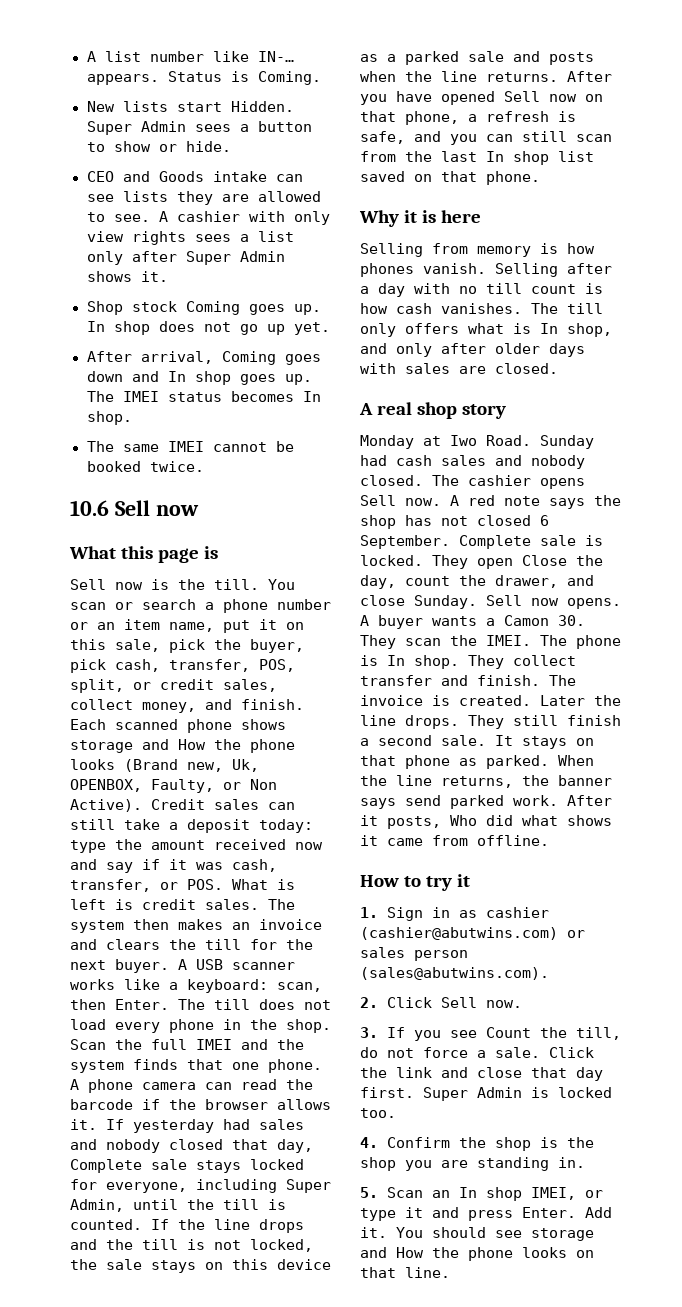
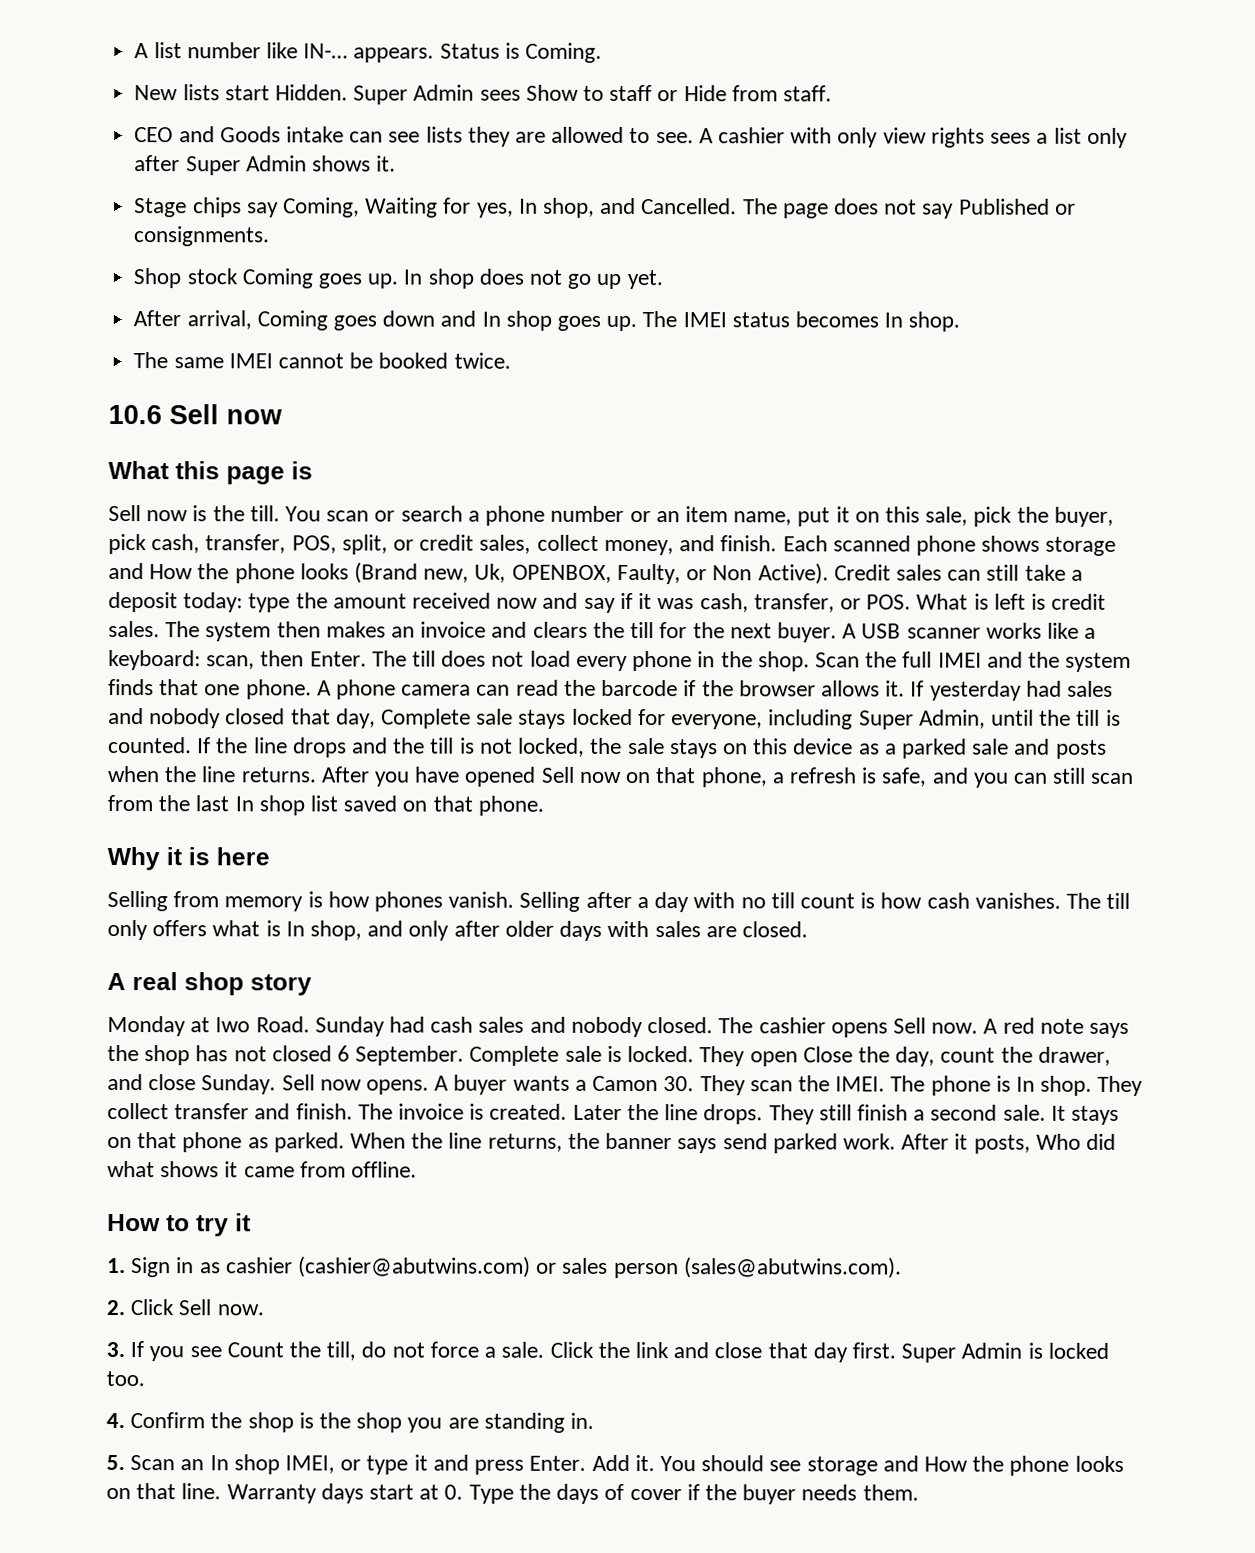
- Super Admin sees a button to show or hide.
+ Super Admin sees Show to staff or Hide from staff.
+ Stage chips say Coming, Waiting for yes, In shop, and Cancelled. The page does not say Published or consignments.
+ Warranty days start at 0. Type the days of cover if the buyer needs them.

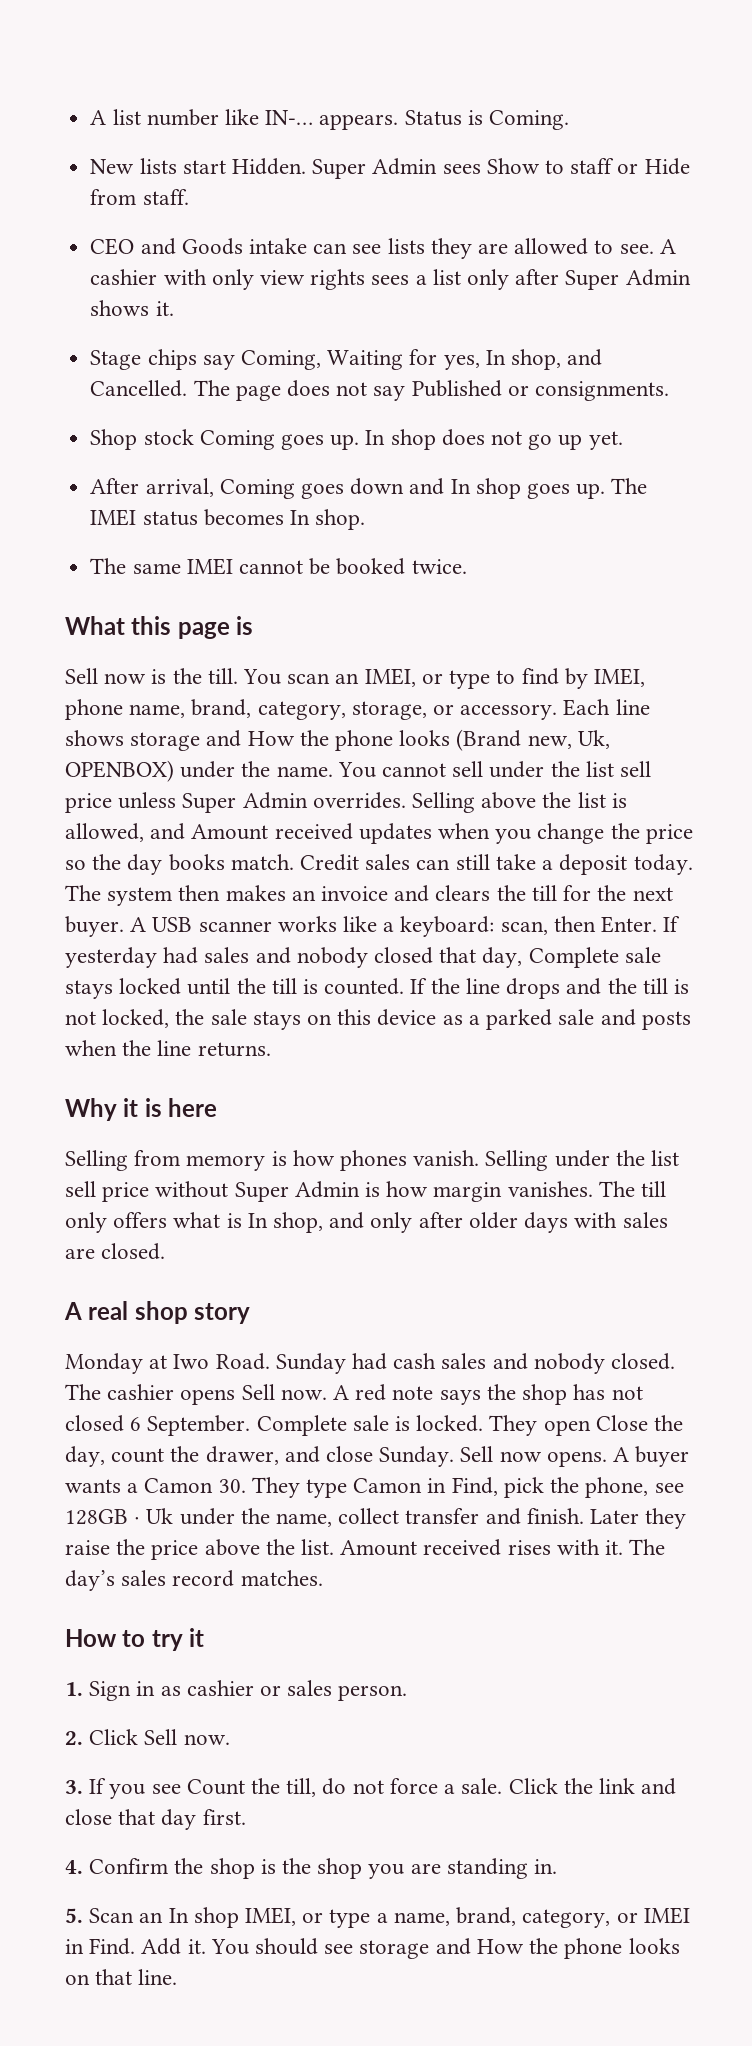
- 10.6 Sell now
- You scan or search a phone number or an item name, put it on this sale, pick the buyer, pick cash, transfer, POS, split, or credit sales, collect money, and finish. Each scanned phone shows storage and How the phone looks (Brand new, Uk, OPENBOX, Faulty, or Non Active).
+ You scan an IMEI, or type to find by IMEI, phone name, brand, category, storage, or accessory. Each line shows storage and How the phone looks (Brand new, Uk, OPENBOX) under the name. You cannot sell under the list sell price unless Super Admin overrides. Selling above the list is allowed, and Amount received updates when you change the price so the day books match.
- Credit sales can still take a deposit today: type the amount received now and say if it was cash, transfer, or POS. What is left is credit sales.
+ Credit sales can still take a deposit today.
- The till does not load every phone in the shop. Scan the full IMEI and the system finds that one phone. A phone camera can read the barcode if the browser allows it.
- If yesterday had sales and nobody closed that day, Complete sale stays locked for everyone, including Super Admin, until the till is counted.
+ If yesterday had sales and nobody closed that day, Complete sale stays locked until the till is counted.
- After you have opened Sell now on that phone, a refresh is safe, and you can still scan from the last In shop list saved on that phone.
- Selling after a day with no till count is how cash vanishes.
+ Selling under the list sell price without Super Admin is how margin vanishes.
- A buyer wants a Camon 30. They scan the IMEI. The phone is In shop. They collect transfer and finish. The invoice is created. Later the line drops. They still finish a second sale. It stays on that phone as parked. When the line returns, the banner says send parked work. After it posts, Who did what shows it came from offline.
+ A buyer wants a Camon 30. They type Camon in Find, pick the phone, see 128GB · Uk under the name, collect transfer and finish. Later they raise the price above the list. Amount received rises with it. The day’s sales record matches.
- 1. Sign in as cashier (cashier@abutwins.com) or sales person (sales@abutwins.com).
+ 1. Sign in as cashier or sales person.
- Super Admin is locked too.
- 5. Scan an In shop IMEI, or type it and press Enter.
+ 5. Scan an In shop IMEI, or type a name, brand, category, or IMEI in Find.
- Warranty days start at 0. Type the days of cover if the buyer needs them.

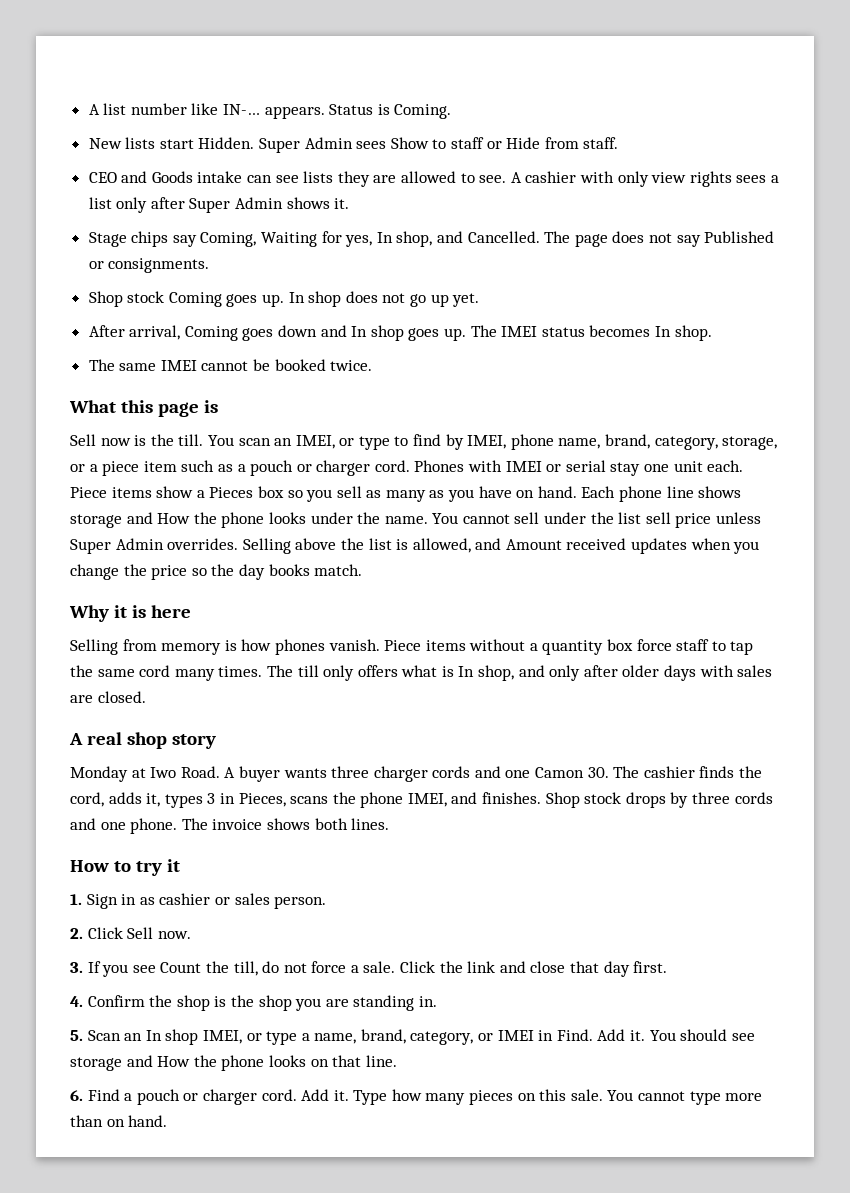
- You scan an IMEI, or type to find by IMEI, phone name, brand, category, storage, or accessory. Each line shows storage and How the phone looks (Brand new, Uk, OPENBOX) under the name.
+ You scan an IMEI, or type to find by IMEI, phone name, brand, category, storage, or a piece item such as a pouch or charger cord. Phones with IMEI or serial stay one unit each. Piece items show a Pieces box so you sell as many as you have on hand. Each phone line shows storage and How the phone looks under the name.
- Credit sales can still take a deposit today. The system then makes an invoice and clears the till for the next buyer. A USB scanner works like a keyboard: scan, then Enter. If yesterday had sales and nobody closed that day, Complete sale stays locked until the till is counted. If the line drops and the till is not locked, the sale stays on this device as a parked sale and posts when the line returns.
- Selling under the list sell price without Super Admin is how margin vanishes.
+ Piece items without a quantity box force staff to tap the same cord many times.
- Sunday had cash sales and nobody closed. The cashier opens Sell now. A red note says the shop has not closed 6 September. Complete sale is locked. They open Close the day, count the drawer, and close Sunday. Sell now opens. A buyer wants a Camon 30. They type Camon in Find, pick the phone, see 128GB · Uk under the name, collect transfer and finish. Later they raise the price above the list. Amount received rises with it. The day’s sales record matches.
+ A buyer wants three charger cords and one Camon 30. The cashier finds the cord, adds it, types 3 in Pieces, scans the phone IMEI, and finishes. Shop stock drops by three cords and one phone. The invoice shows both lines.
+ 6. Find a pouch or charger cord. Add it. Type how many pieces on this sale. You cannot type more than on hand.

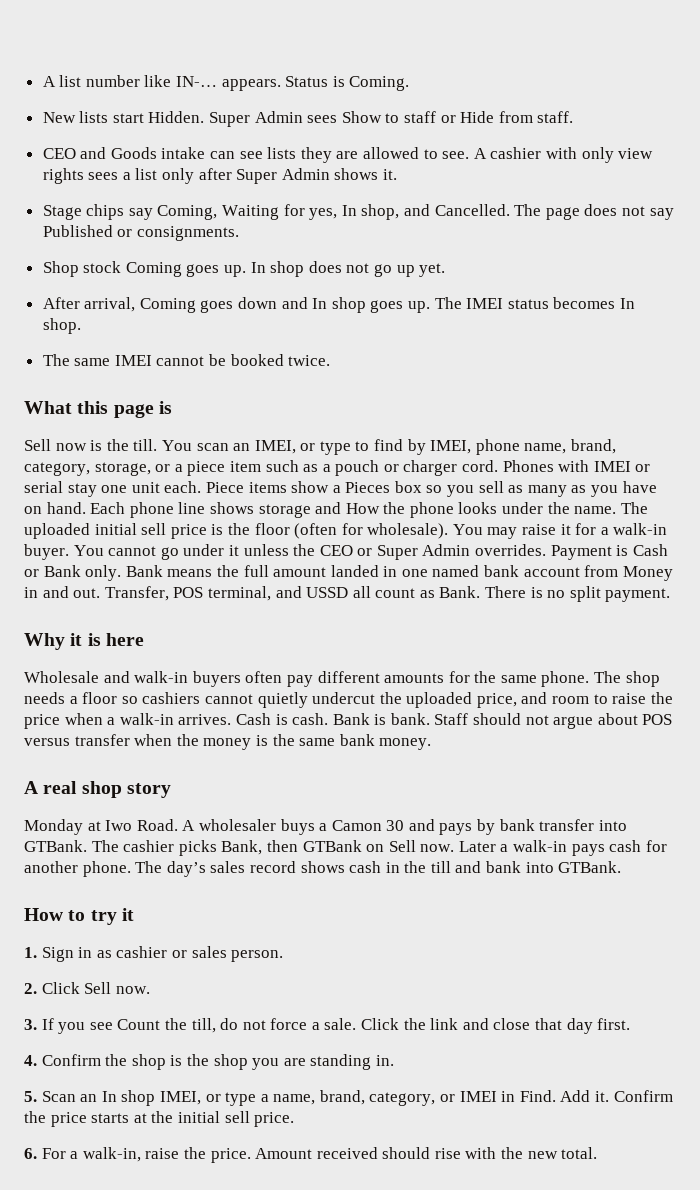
- You cannot sell under the list sell price unless Super Admin overrides. Selling above the list is allowed, and Amount received updates when you change the price so the day books match.
+ The uploaded initial sell price is the floor (often for wholesale). You may raise it for a walk-in buyer. You cannot go under it unless the CEO or Super Admin overrides. Payment is Cash or Bank only. Bank means the full amount landed in one named bank account from Money in and out. Transfer, POS terminal, and USSD all count as Bank. There is no split payment.
  Why it is here
- Selling from memory is how phones vanish. Piece items without a quantity box force staff to tap the same cord many times. The till only offers what is In shop, and only after older days with sales are closed.
+ Wholesale and walk-in buyers often pay different amounts for the same phone. The shop needs a floor so cashiers cannot quietly undercut the uploaded price, and room to raise the price when a walk-in arrives. Cash is cash. Bank is bank. Staff should not argue about POS versus transfer when the money is the same bank money.
- A buyer wants three charger cords and one Camon 30. The cashier finds the cord, adds it, types 3 in Pieces, scans the phone IMEI, and finishes. Shop stock drops by three cords and one phone. The invoice shows both lines.
+ A wholesaler buys a Camon 30 and pays by bank transfer into GTBank. The cashier picks Bank, then GTBank on Sell now. Later a walk-in pays cash for another phone. The day’s sales record shows cash in the till and bank into GTBank.
- You should see storage and How the phone looks on that line.
- 6. Find a pouch or charger cord. Add it. Type how many pieces on this sale. You cannot type more than on hand.
+ Confirm the price starts at the initial sell price.
+ 6. For a walk-in, raise the price. Amount received should rise with the new total.

